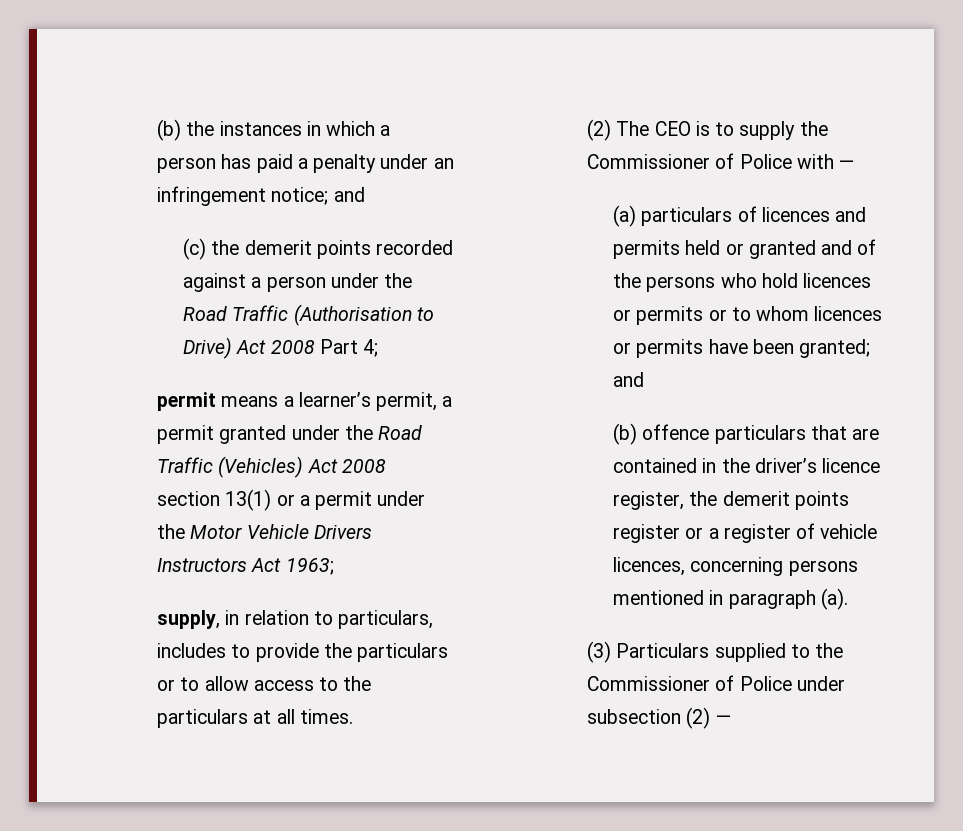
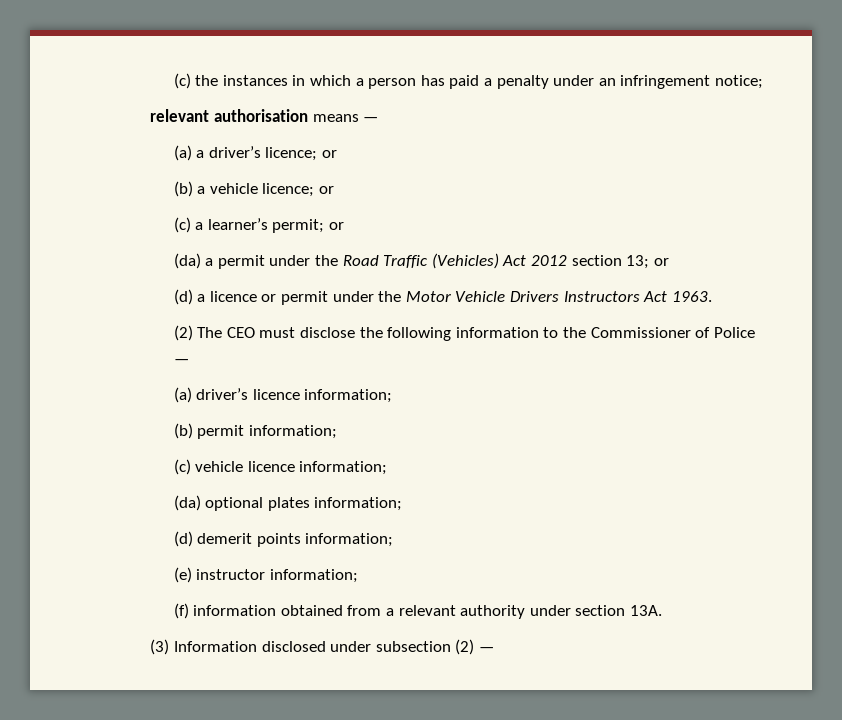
- (b) the instances in which a person has paid a penalty under an infringement notice; and
- (c) the demerit points recorded against a person under the Road Traffic (Authorisation to Drive) Act 2008 Part 4;
- permit means a learner’s permit, a permit granted under the Road Traffic (Vehicles) Act 2008 section 13(1) or a permit under the Motor Vehicle Drivers Instructors Act 1963;
- supply, in relation to particulars, includes to provide the particulars or to allow access to the particulars at all times.
- (2) The CEO is to supply the Commissioner of Police with —
- (a) particulars of licences and permits held or granted and of the persons who hold licences or permits or to whom licences or permits have been granted; and
- (b) offence particulars that are contained in the driver’s licence register, the demerit points register or a register of vehicle licences, concerning persons mentioned in paragraph (a).
- (3) Particulars supplied to the Commissioner of Police under subsection (2) —
+ (c) the instances in which a person has paid a penalty under an infringement notice;
+ relevant authorisation means —
+ (a) a driver’s licence; or
+ (b) a vehicle licence; or
+ (c) a learner’s permit; or
+ (da) a permit under the Road Traffic (Vehicles) Act 2012 section 13; or
+ (d) a licence or permit under the Motor Vehicle Drivers Instructors Act 1963.
+ (2) The CEO must disclose the following information to the Commissioner of Police —
+ (a) driver’s licence information;
+ (b) permit information;
+ (c) vehicle licence information;
+ (da) optional plates information;
+ (d) demerit points information;
+ (e) instructor information;
+ (f) information obtained from a relevant authority under section 13A.
+ (3) Information disclosed under subsection (2) —

